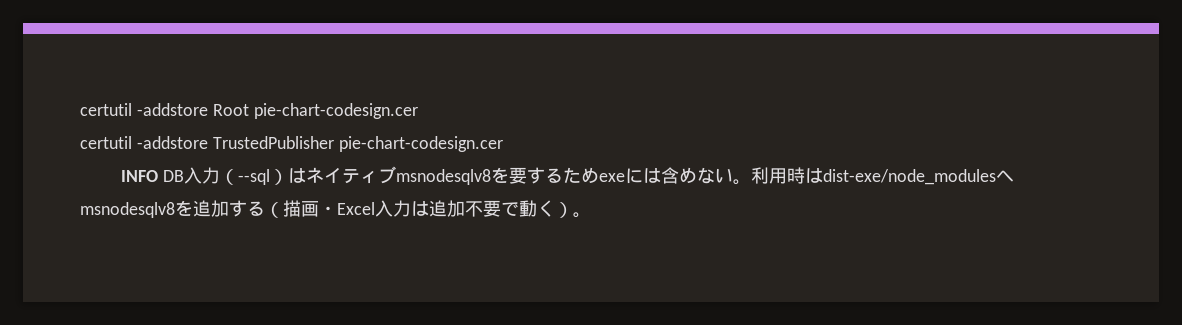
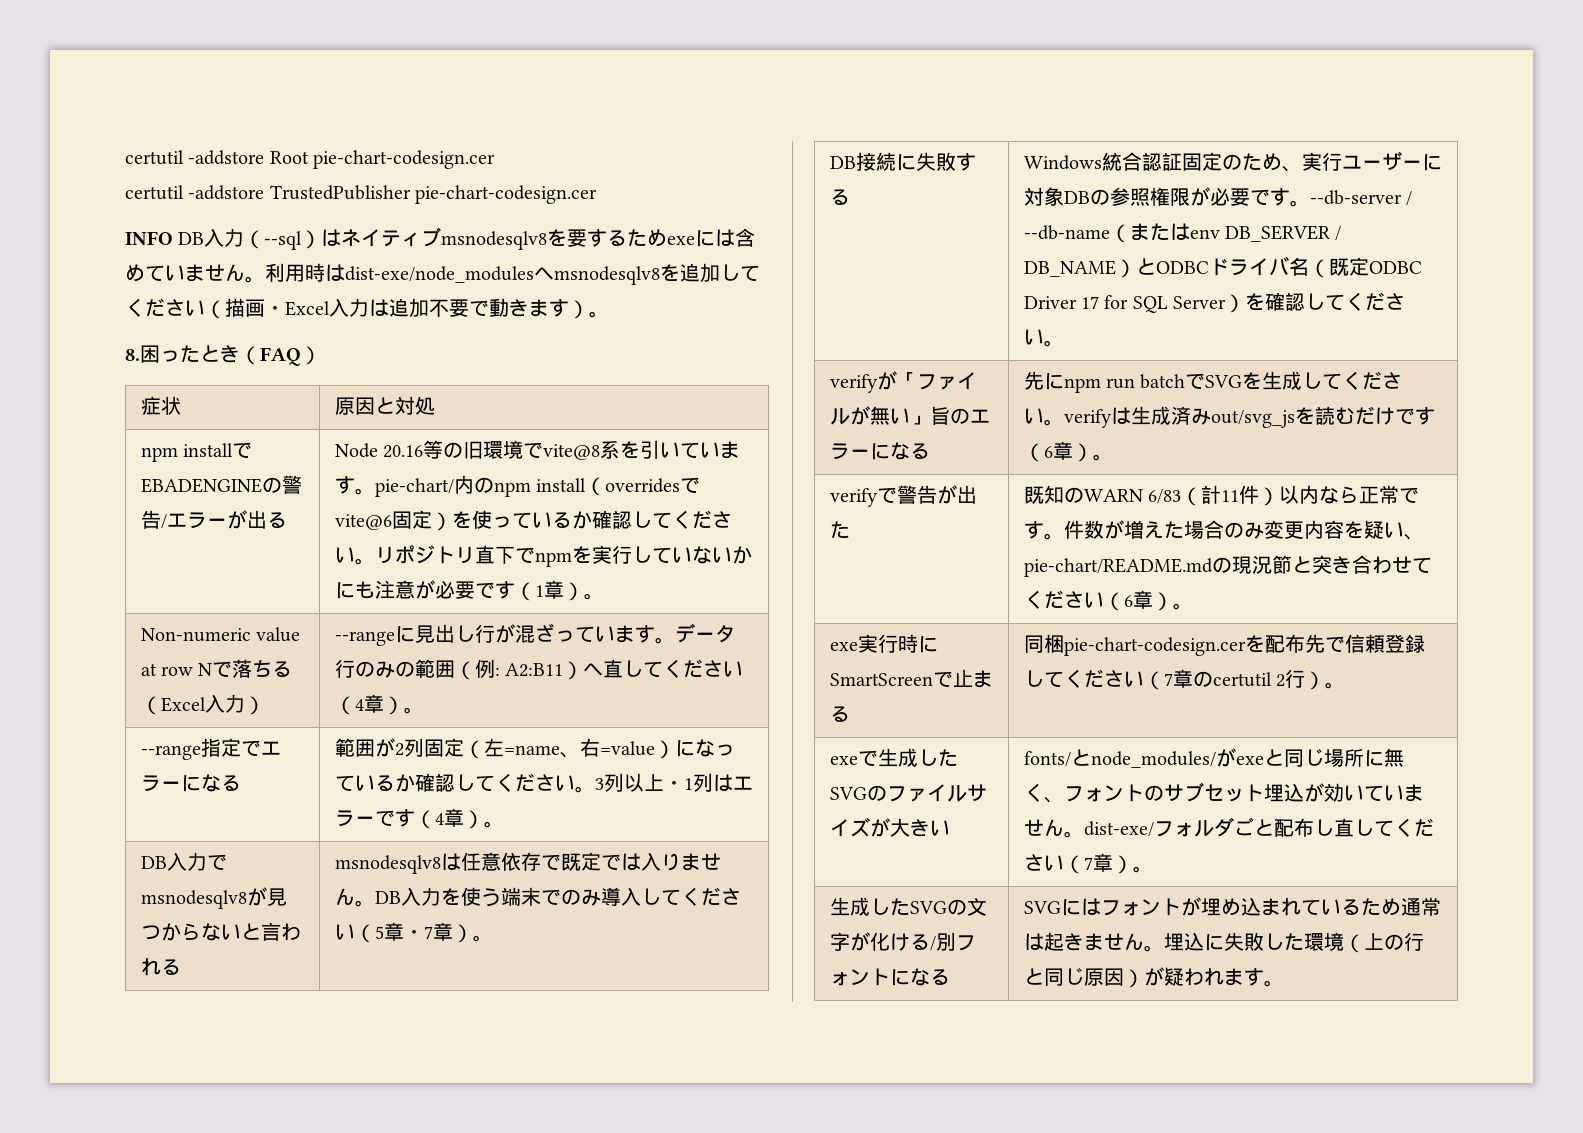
- INFO DB入力（--sql）はネイティブmsnodesqlv8を要するためexeには含めない。
+ INFO DB入力（--sql）はネイティブmsnodesqlv8を要するためexeには含めていません。
- 利用時はdist-exe/node_modulesへmsnodesqlv8を追加する（描画・Excel入力は追加不要で動く）。
+ 利用時はdist-exe/node_modulesへmsnodesqlv8を追加してください（描画・Excel入力は追加不要で動きます）。
+ 8.困ったとき（FAQ）
+ 症状 | 原因と対処
+ npm installでEBADENGINEの警告/エラーが出る | Node 20.16等の旧環境でvite@8系を引いています。pie-chart/内のnpm install（overridesでvite@6固定）を使っているか確認してください。リポジトリ直下でnpmを実行していないかにも注意が必要です（1章）。
+ Non-numeric value at row Nで落ちる（Excel入力） | --rangeに見出し行が混ざっています。データ行のみの範囲（例: A2:B11）へ直してください（4章）。
+ --range指定でエラーになる | 範囲が2列固定（左=name、右=value）になっているか確認してください。3列以上・1列はエラーです（4章）。
+ DB入力でmsnodesqlv8が見つからないと言われる | msnodesqlv8は任意依存で既定では入りません。DB入力を使う端末でのみ導入してください（5章・7章）。
+ DB接続に失敗する | Windows統合認証固定のため、実行ユーザーに対象DBの参照権限が必要です。--db-server / --db-name（またはenv DB_SERVER / DB_NAME）とODBCドライバ名（既定ODBC Driver 17 for SQL Server）を確認してください。
+ verifyが「ファイルが無い」旨のエラーになる | 先にnpm run batchでSVGを生成してください。verifyは生成済みout/svg_jsを読むだけです（6章）。
+ verifyで警告が出た | 既知のWARN 6/83（計11件）以内なら正常です。件数が増えた場合のみ変更内容を疑い、pie-chart/README.mdの現況節と突き合わせてください（6章）。
+ exe実行時にSmartScreenで止まる | 同梱pie-chart-codesign.cerを配布先で信頼登録してください（7章のcertutil 2行）。
+ exeで生成したSVGのファイルサイズが大きい | fonts/とnode_modules/がexeと同じ場所に無く、フォントのサブセット埋込が効いていません。dist-exe/フォルダごと配布し直してください（7章）。
+ 生成したSVGの文字が化ける/別フォントになる | SVGにはフォントが埋め込まれているため通常は起きません。埋込に失敗した環境（上の行と同じ原因）が疑われます。

